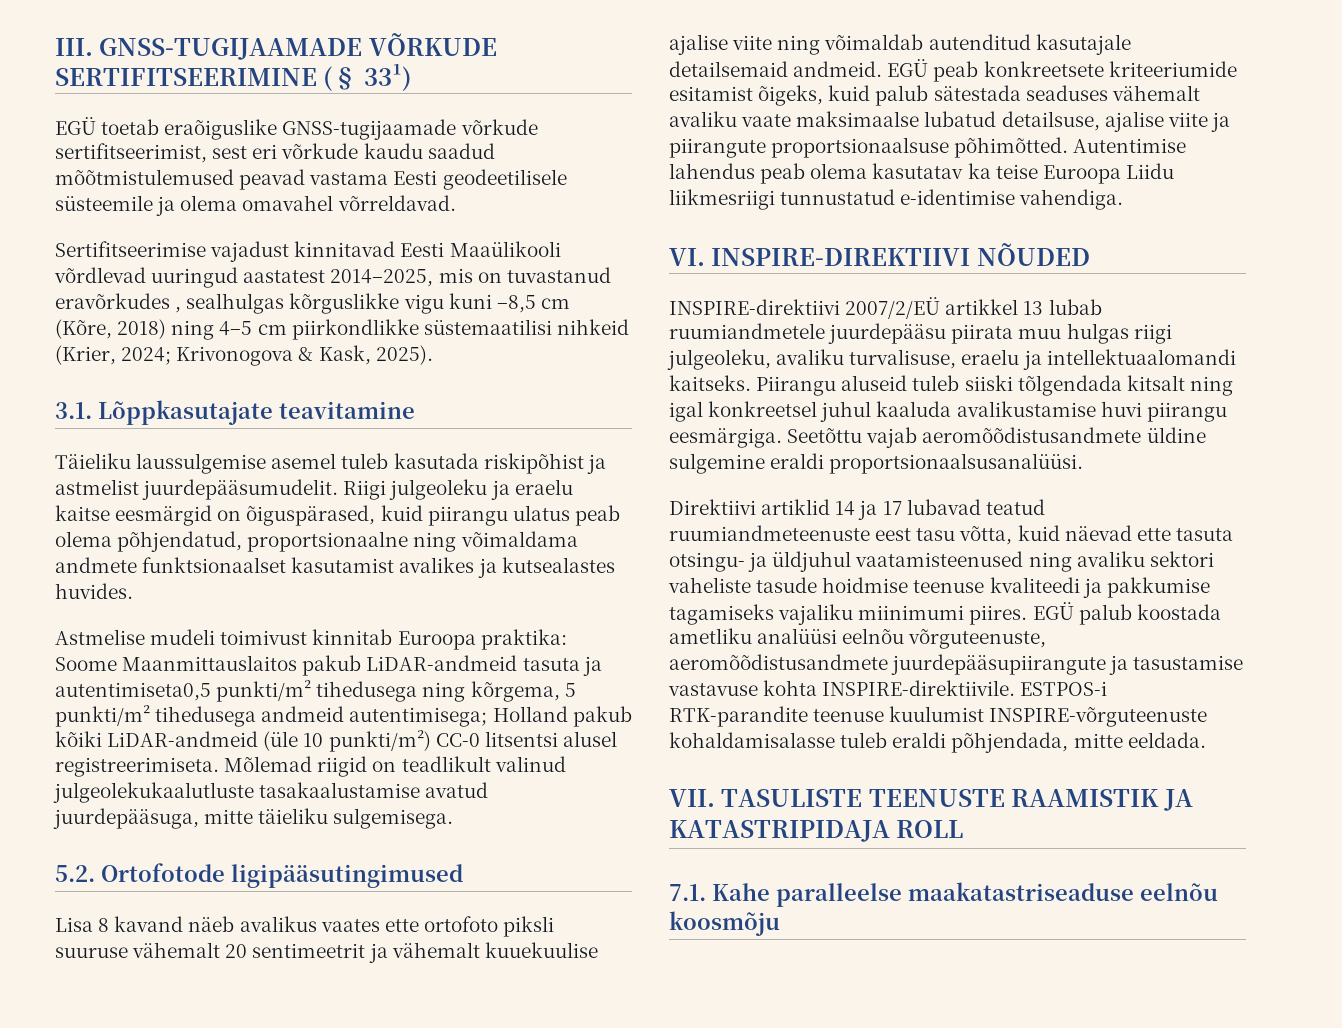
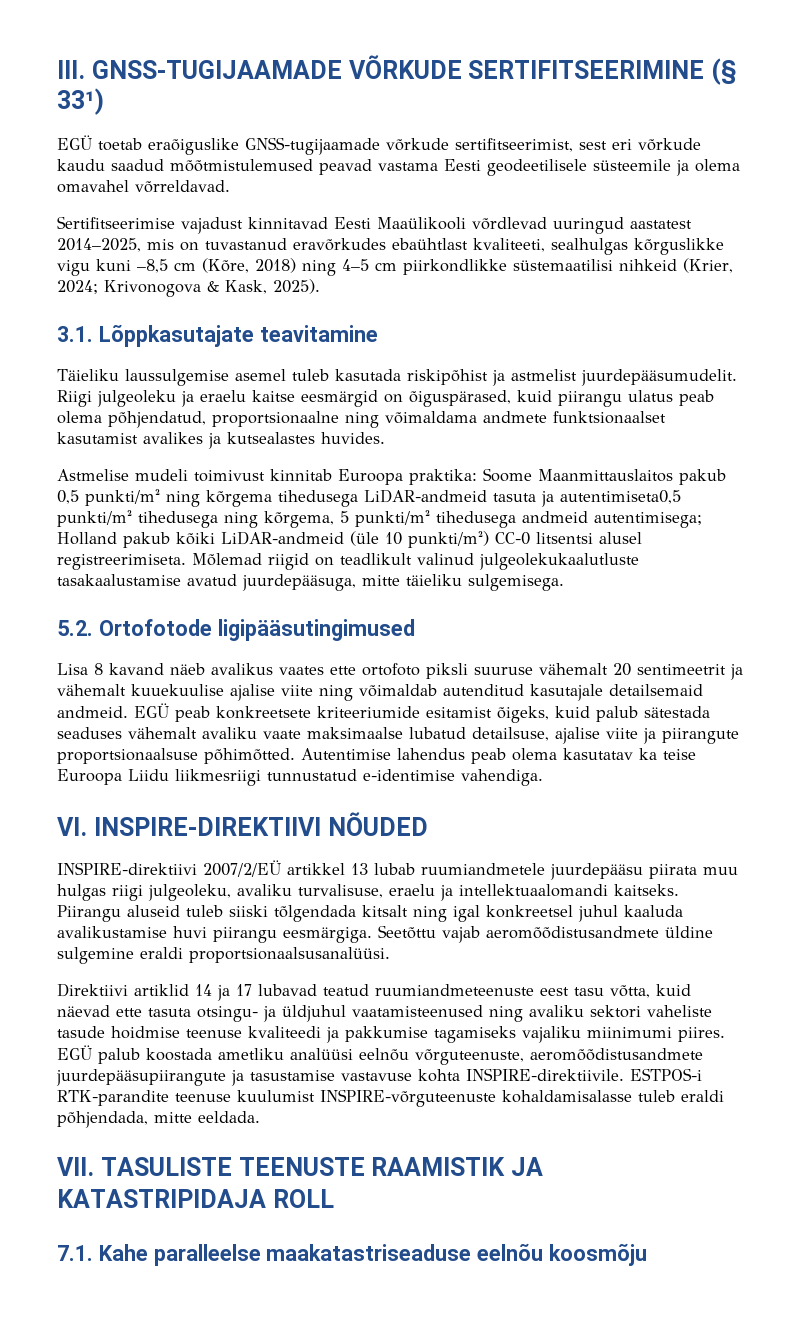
- Sertifitseerimise vajadust kinnitavad Eesti Maaülikooli võrdlevad uuringud aastatest 2014–2025, mis on tuvastanud eravõrkudes , sealhulgas kõrguslikke vigu kuni –8,5 cm (Kõre, 2018) ning 4–5 cm piirkondlikke süstemaatilisi nihkeid (Krier, 2024; Krivonogova & Kask, 2025).
+ Sertifitseerimise vajadust kinnitavad Eesti Maaülikooli võrdlevad uuringud aastatest 2014–2025, mis on tuvastanud eravõrkudes ebaühtlast kvaliteeti, sealhulgas kõrguslikke vigu kuni –8,5 cm (Kõre, 2018) ning 4–5 cm piirkondlikke süstemaatilisi nihkeid (Krier, 2024; Krivonogova & Kask, 2025).
- Astmelise mudeli toimivust kinnitab Euroopa praktika: Soome Maanmittauslaitos pakub LiDAR-andmeid tasuta ja autentimiseta0,5 punkti/m² tihedusega ning kõrgema, 5 punkti/m² tihedusega andmeid autentimisega; Holland pakub kõiki LiDAR-andmeid (üle 10 punkti/m²) CC-0 litsentsi alusel registreerimiseta.
+ Astmelise mudeli toimivust kinnitab Euroopa praktika: Soome Maanmittauslaitos pakub 0,5 punkti/m² ning kõrgema tihedusega LiDAR-andmeid tasuta ja autentimiseta0,5 punkti/m² tihedusega ning kõrgema, 5 punkti/m² tihedusega andmeid autentimisega; Holland pakub kõiki LiDAR-andmeid (üle 10 punkti/m²) CC-0 litsentsi alusel registreerimiseta.

